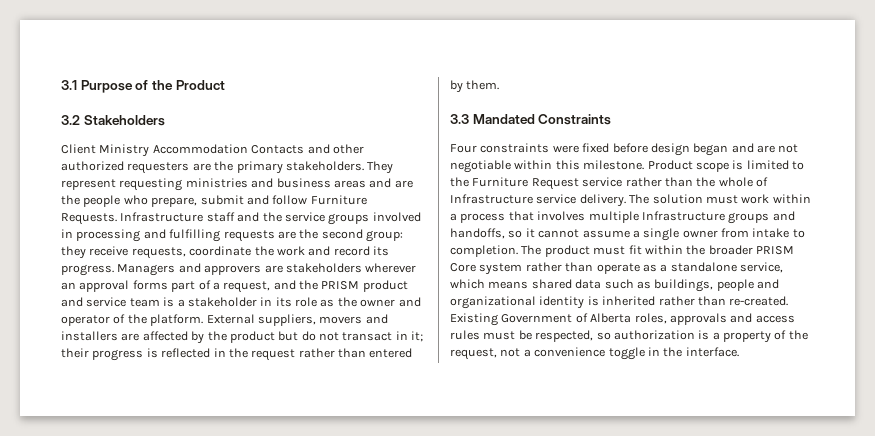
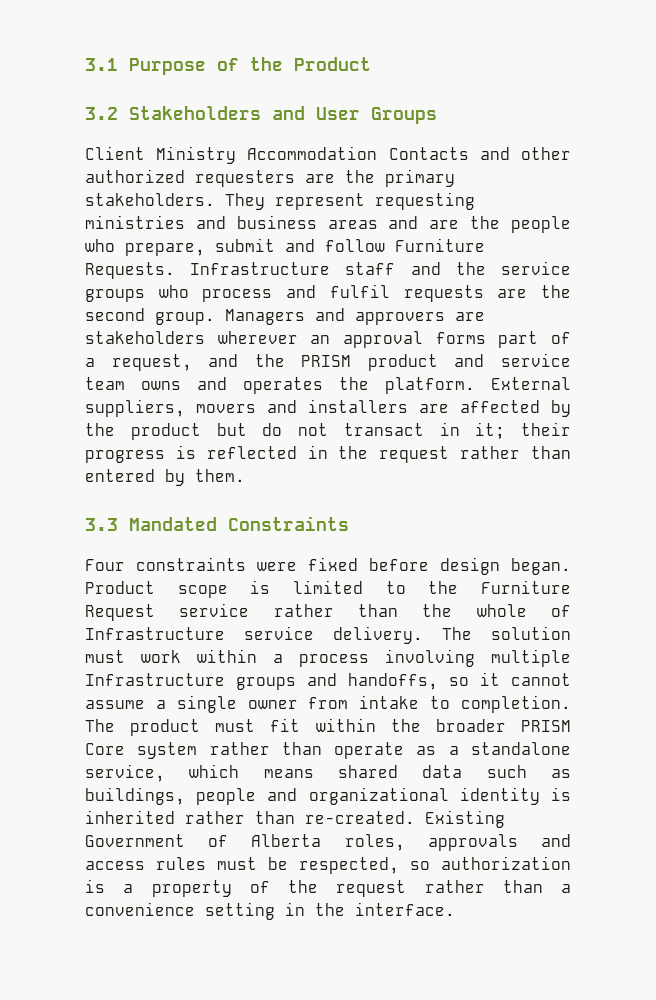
- 3.2 Stakeholders
+ 3.2 Stakeholders and User Groups
- Infrastructure staff and the service groups involved in processing and fulfilling requests are the second group: they receive requests, coordinate the work and record its progress.
+ Infrastructure staff and the service groups who process and fulfil requests are the second group.
- Managers and approvers are stakeholders wherever an approval forms part of a request, and the PRISM product and service team is a stakeholder in its role as the owner and operator of the platform.
+ Managers and approvers are stakeholders wherever an approval forms part of a request, and the PRISM product and service team owns and operates the platform.
- Four constraints were fixed before design began and are not negotiable within this milestone.
+ Four constraints were fixed before design began.
- The solution must work within a process that involves multiple Infrastructure groups and handoffs, so it cannot assume a single owner from intake to completion.
+ The solution must work within a process involving multiple Infrastructure groups and handoffs, so it cannot assume a single owner from intake to completion.
- Existing Government of Alberta roles, approvals and access rules must be respected, so authorization is a property of the request, not a convenience toggle in the interface.
+ Existing Government of Alberta roles, approvals and access rules must be respected, so authorization is a property of the request rather than a convenience setting in the interface.

